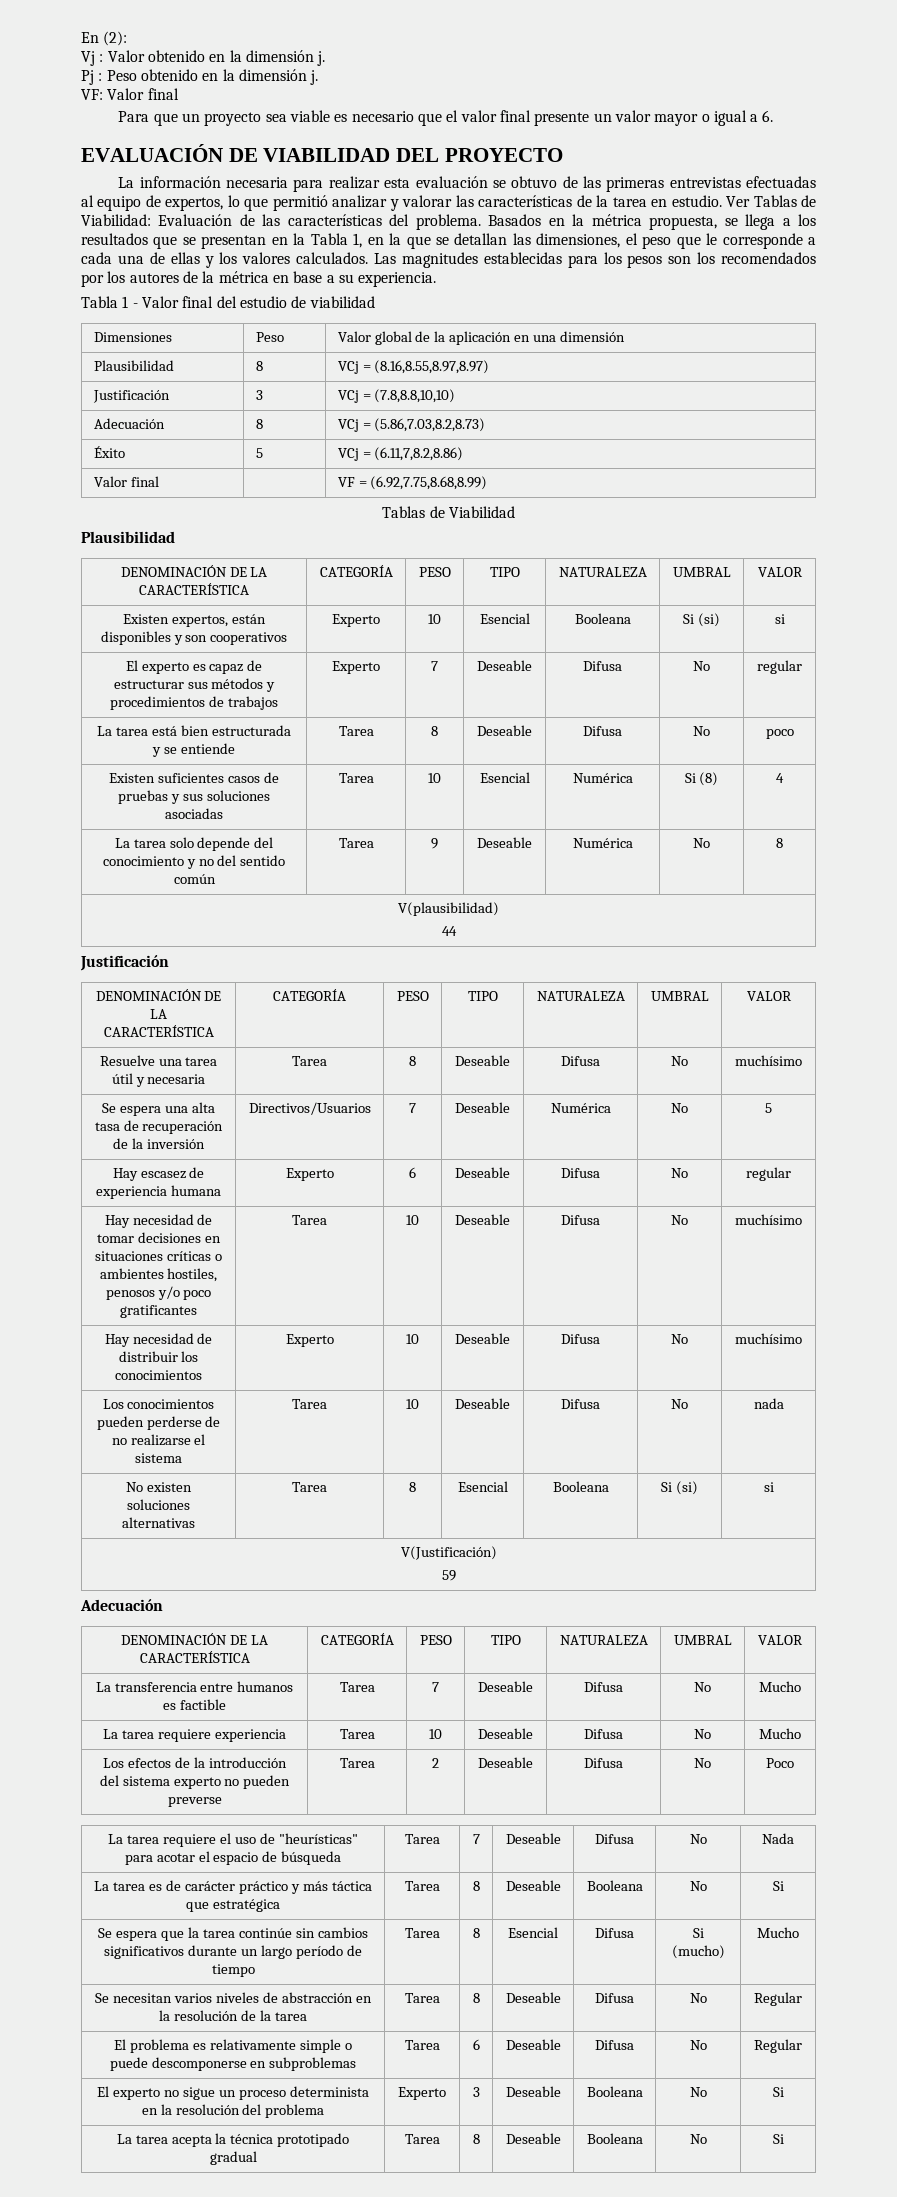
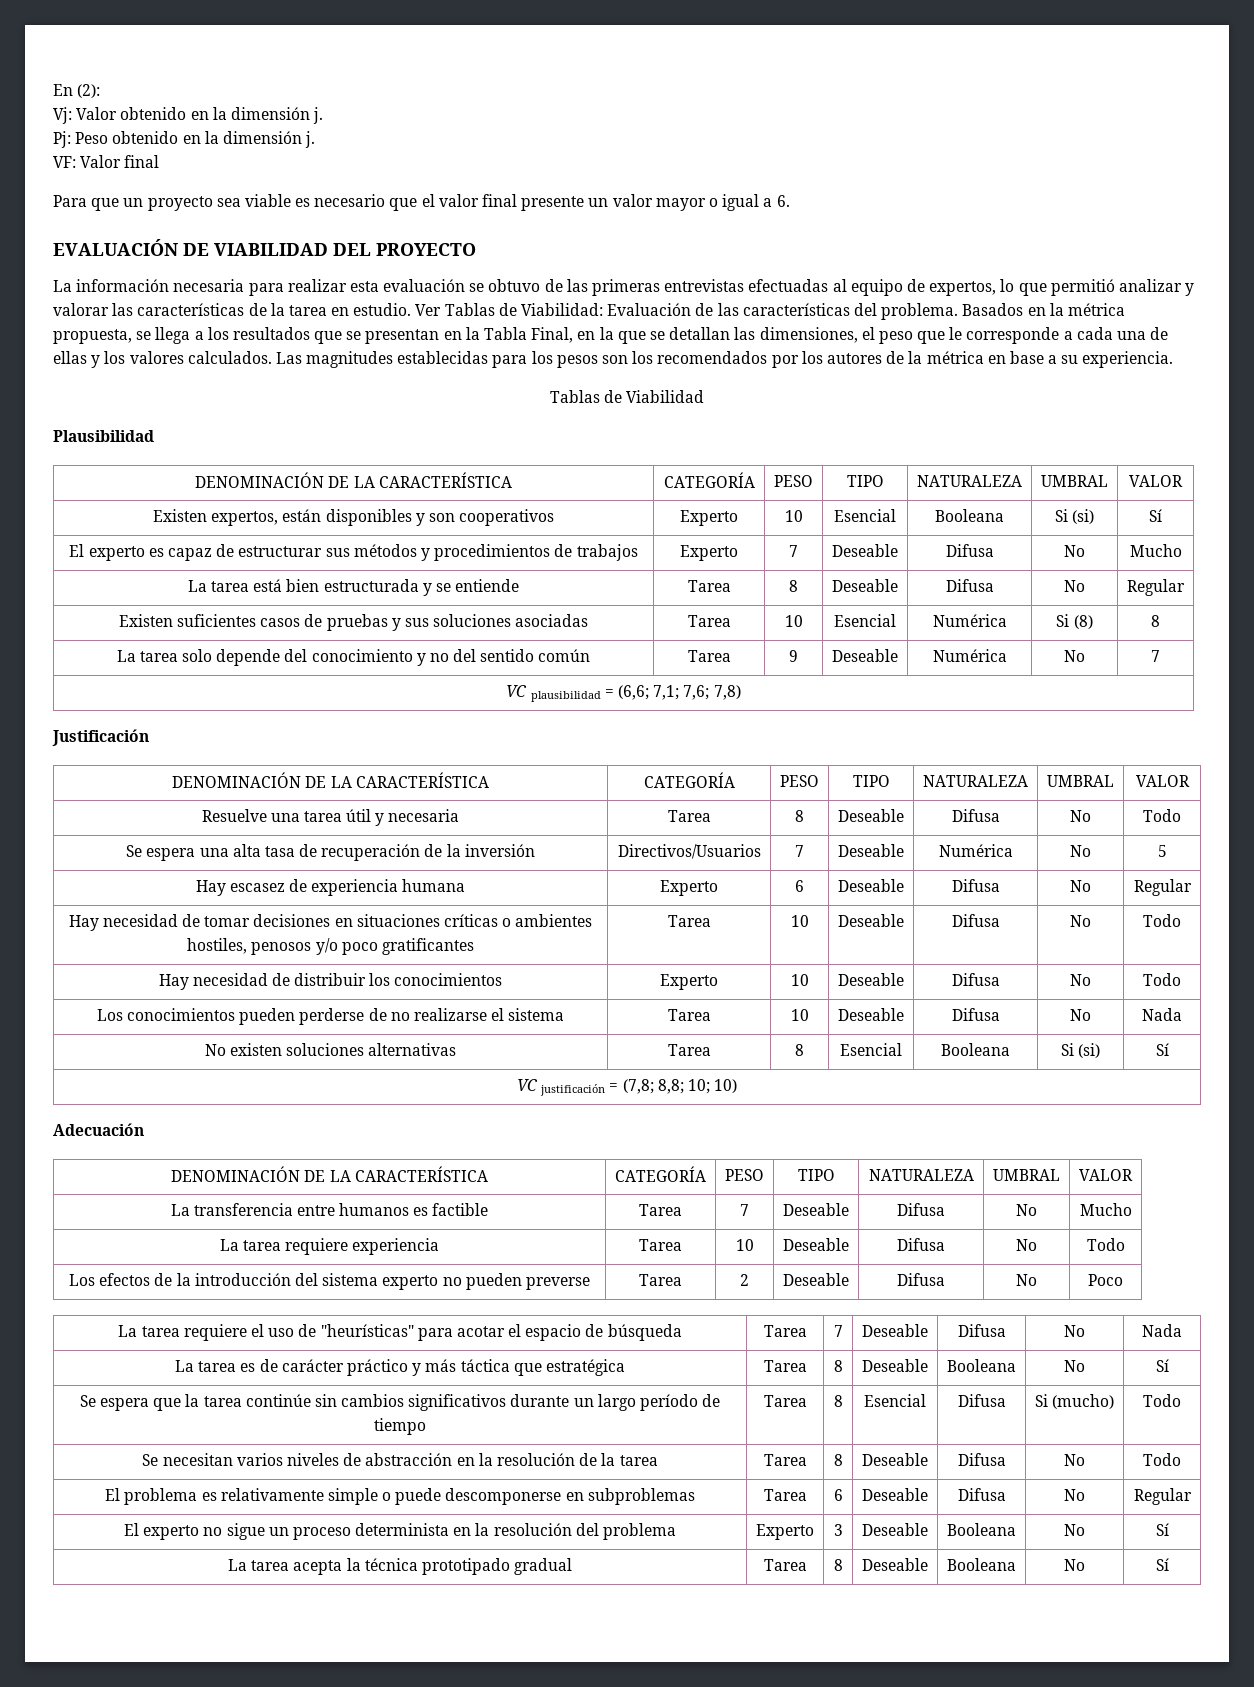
- Vj : Valor obtenido en la dimensión j.
+ Vj: Valor obtenido en la dimensión j.
- Pj : Peso obtenido en la dimensión j.
+ Pj: Peso obtenido en la dimensión j.
- Basados en la métrica propuesta, se llega a los resultados que se presentan en la Tabla 1, en la que se detallan las dimensiones, el peso que le corresponde a cada una de ellas y los valores calculados.
+ Basados en la métrica propuesta, se llega a los resultados que se presentan en la Tabla Final, en la que se detallan las dimensiones, el peso que le corresponde a cada una de ellas y los valores calculados.
- Tabla 1 - Valor final del estudio de viabilidad
- Dimensiones | Peso | Valor global de la aplicación en una dimensión
- Plausibilidad | 8 | VCj = (8.16,8.55,8.97,8.97)
- Justificación | 3 | VCj = (7.8,8.8,10,10)
- Adecuación | 8 | VCj = (5.86,7.03,8.2,8.73)
- Éxito | 5 | VCj = (6.11,7,8.2,8.86)
- Valor final | | VF = (6.92,7.75,8.68,8.99)
- Existen expertos, están disponibles y son cooperativos | Experto | 10 | Esencial | Booleana | Si (si) | si
+ Existen expertos, están disponibles y son cooperativos | Experto | 10 | Esencial | Booleana | Si (si) | Sí
- El experto es capaz de estructurar sus métodos y procedimientos de trabajos | Experto | 7 | Deseable | Difusa | No | regular
+ El experto es capaz de estructurar sus métodos y procedimientos de trabajos | Experto | 7 | Deseable | Difusa | No | Mucho
- La tarea está bien estructurada y se entiende | Tarea | 8 | Deseable | Difusa | No | poco
+ La tarea está bien estructurada y se entiende | Tarea | 8 | Deseable | Difusa | No | Regular
- Existen suficientes casos de pruebas y sus soluciones asociadas | Tarea | 10 | Esencial | Numérica | Si (8) | 4
+ Existen suficientes casos de pruebas y sus soluciones asociadas | Tarea | 10 | Esencial | Numérica | Si (8) | 8
- La tarea solo depende del conocimiento y no del sentido común | Tarea | 9 | Deseable | Numérica | No | 8
- V(plausibilidad)
- 44
+ La tarea solo depende del conocimiento y no del sentido común | Tarea | 9 | Deseable | Numérica | No | 7
+ VC plausibilidad = (6,6; 7,1; 7,6; 7,8)
- Resuelve una tarea útil y necesaria | Tarea | 8 | Deseable | Difusa | No | muchísimo
+ Resuelve una tarea útil y necesaria | Tarea | 8 | Deseable | Difusa | No | Todo
- Hay escasez de experiencia humana | Experto | 6 | Deseable | Difusa | No | regular
+ Hay escasez de experiencia humana | Experto | 6 | Deseable | Difusa | No | Regular
- Hay necesidad de tomar decisiones en situaciones críticas o ambientes hostiles, penosos y/o poco gratificantes | Tarea | 10 | Deseable | Difusa | No | muchísimo
+ Hay necesidad de tomar decisiones en situaciones críticas o ambientes hostiles, penosos y/o poco gratificantes | Tarea | 10 | Deseable | Difusa | No | Todo
- Hay necesidad de distribuir los conocimientos | Experto | 10 | Deseable | Difusa | No | muchísimo
+ Hay necesidad de distribuir los conocimientos | Experto | 10 | Deseable | Difusa | No | Todo
- Los conocimientos pueden perderse de no realizarse el sistema | Tarea | 10 | Deseable | Difusa | No | nada
+ Los conocimientos pueden perderse de no realizarse el sistema | Tarea | 10 | Deseable | Difusa | No | Nada
- No existen soluciones alternativas | Tarea | 8 | Esencial | Booleana | Si (si) | si
- V(Justificación)
- 59
+ No existen soluciones alternativas | Tarea | 8 | Esencial | Booleana | Si (si) | Sí
+ VC justificación = (7,8; 8,8; 10; 10)
- La tarea requiere experiencia | Tarea | 10 | Deseable | Difusa | No | Mucho
+ La tarea requiere experiencia | Tarea | 10 | Deseable | Difusa | No | Todo
- La tarea es de carácter práctico y más táctica que estratégica | Tarea | 8 | Deseable | Booleana | No | Si
+ La tarea es de carácter práctico y más táctica que estratégica | Tarea | 8 | Deseable | Booleana | No | Sí
- Se espera que la tarea continúe sin cambios significativos durante un largo período de tiempo | Tarea | 8 | Esencial | Difusa | Si (mucho) | Mucho
+ Se espera que la tarea continúe sin cambios significativos durante un largo período de tiempo | Tarea | 8 | Esencial | Difusa | Si (mucho) | Todo
- Se necesitan varios niveles de abstracción en la resolución de la tarea | Tarea | 8 | Deseable | Difusa | No | Regular
+ Se necesitan varios niveles de abstracción en la resolución de la tarea | Tarea | 8 | Deseable | Difusa | No | Todo
- El experto no sigue un proceso determinista en la resolución del problema | Experto | 3 | Deseable | Booleana | No | Si
+ El experto no sigue un proceso determinista en la resolución del problema | Experto | 3 | Deseable | Booleana | No | Sí
- La tarea acepta la técnica prototipado gradual | Tarea | 8 | Deseable | Booleana | No | Si
+ La tarea acepta la técnica prototipado gradual | Tarea | 8 | Deseable | Booleana | No | Sí

